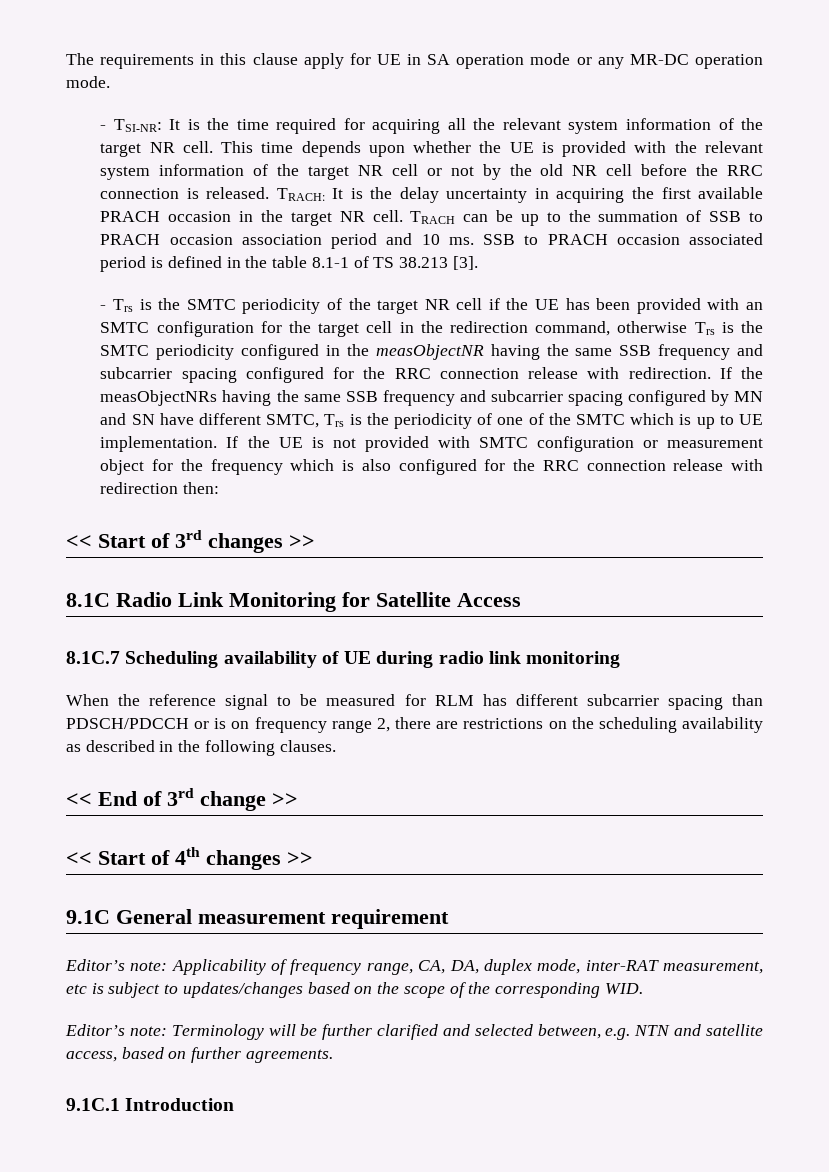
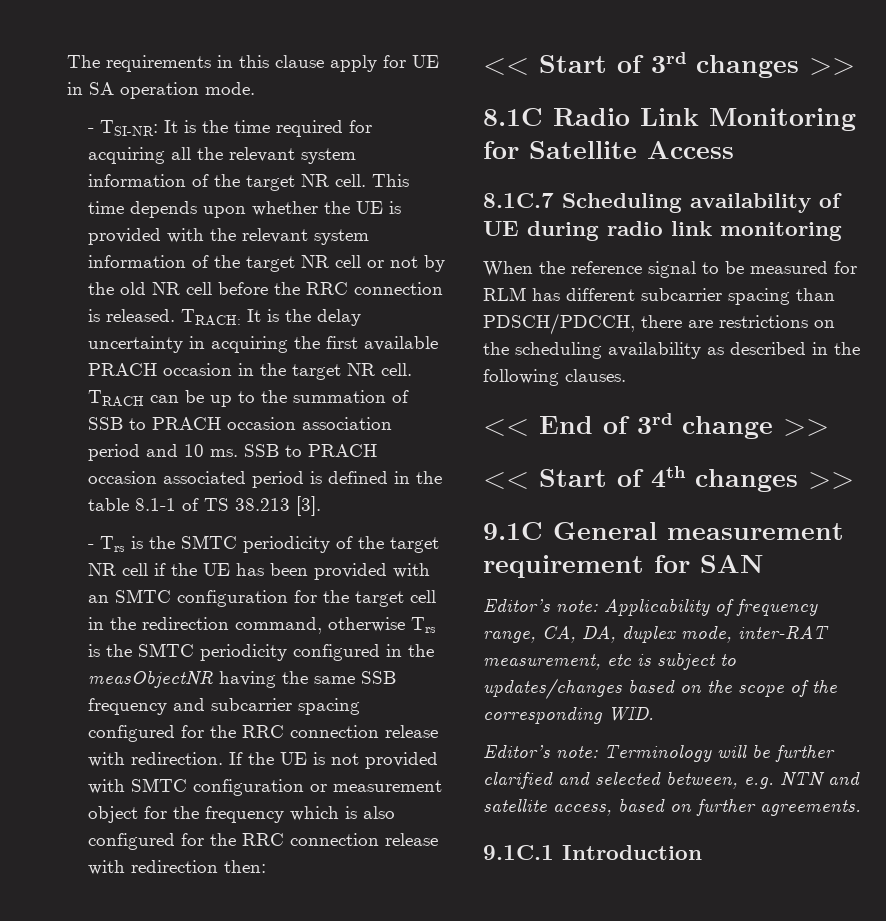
- The requirements in this clause apply for UE in SA operation mode or any MR-DC operation mode.
+ The requirements in this clause apply for UE in SA operation mode.
- If the measObjectNRs having the same SSB frequency and subcarrier spacing configured by MN and SN have different SMTC, Trs is the periodicity of one of the SMTC which is up to UE implementation. If the UE is not provided with SMTC configuration or measurement object for the frequency which is also configured for the RRC connection release with redirection then:
+ If the UE is not provided with SMTC configuration or measurement object for the frequency which is also configured for the RRC connection release with redirection then:
- When the reference signal to be measured for RLM has different subcarrier spacing than PDSCH/PDCCH or is on frequency range 2, there are restrictions on the scheduling availability as described in the following clauses.
+ When the reference signal to be measured for RLM has different subcarrier spacing than PDSCH/PDCCH, there are restrictions on the scheduling availability as described in the following clauses.
- 9.1C General measurement requirement
+ 9.1C General measurement requirement for SAN

